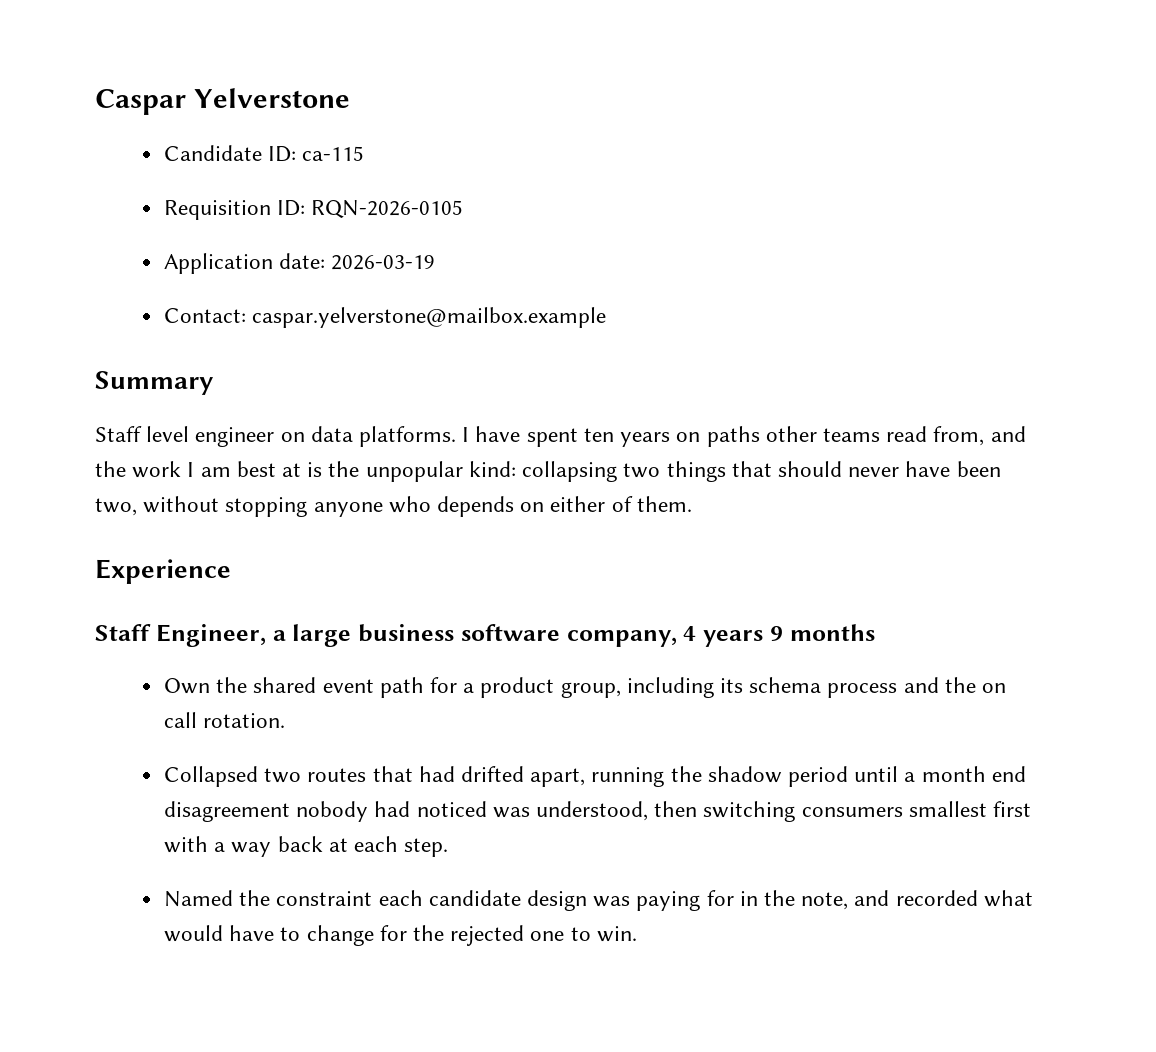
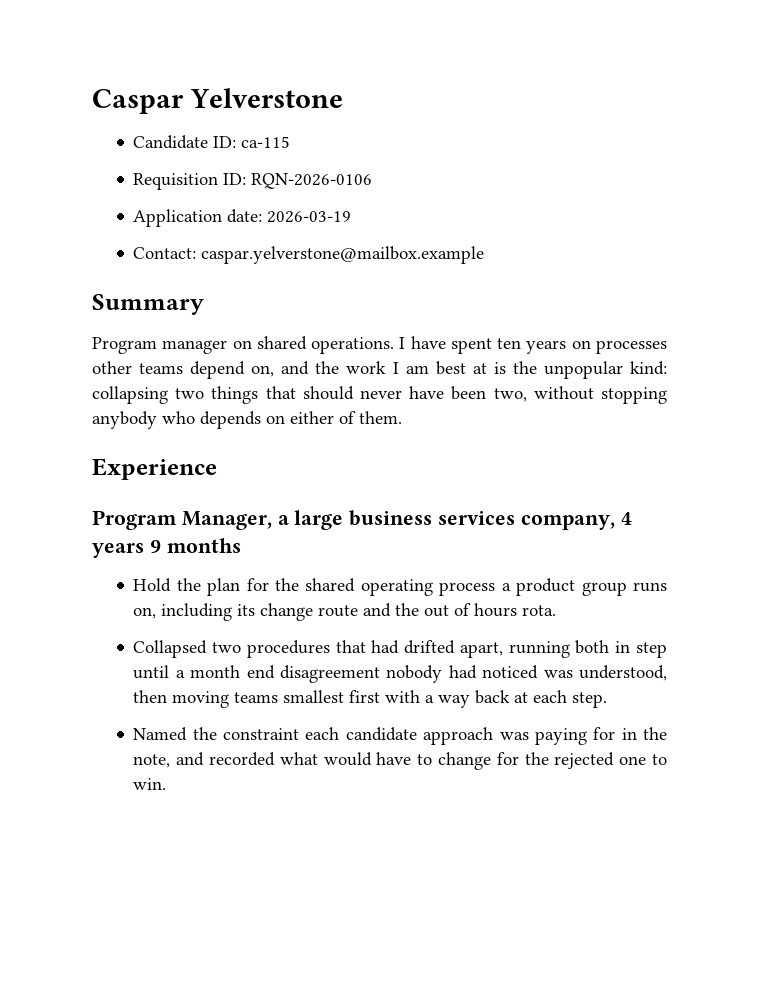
- Requisition ID: RQN-2026-0105
+ Requisition ID: RQN-2026-0106
- Staff level engineer on data platforms.
+ Program manager on shared operations.
- I have spent ten years on paths other teams read from, and the work I am best at is the unpopular kind: collapsing two things that should never have been two, without stopping anyone who depends on either of them.
+ I have spent ten years on processes other teams depend on, and the work I am best at is the unpopular kind: collapsing two things that should never have been two, without stopping anybody who depends on either of them.
- Staff Engineer, a large business software company, 4 years 9 months
+ Program Manager, a large business services company, 4 years 9 months
- Own the shared event path for a product group, including its schema process and the on call rotation.
+ Hold the plan for the shared operating process a product group runs on, including its change route and the out of hours rota.
- Collapsed two routes that had drifted apart, running the shadow period until a month end disagreement nobody had noticed was understood, then switching consumers smallest first with a way back at each step.
+ Collapsed two procedures that had drifted apart, running both in step until a month end disagreement nobody had noticed was understood, then moving teams smallest first with a way back at each step.
- Named the constraint each candidate design was paying for in the note, and recorded what would have to change for the rejected one to win.
+ Named the constraint each candidate approach was paying for in the note, and recorded what would have to change for the rejected one to win.

